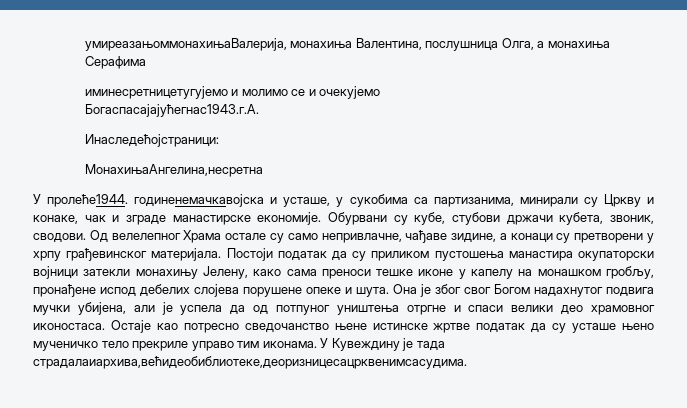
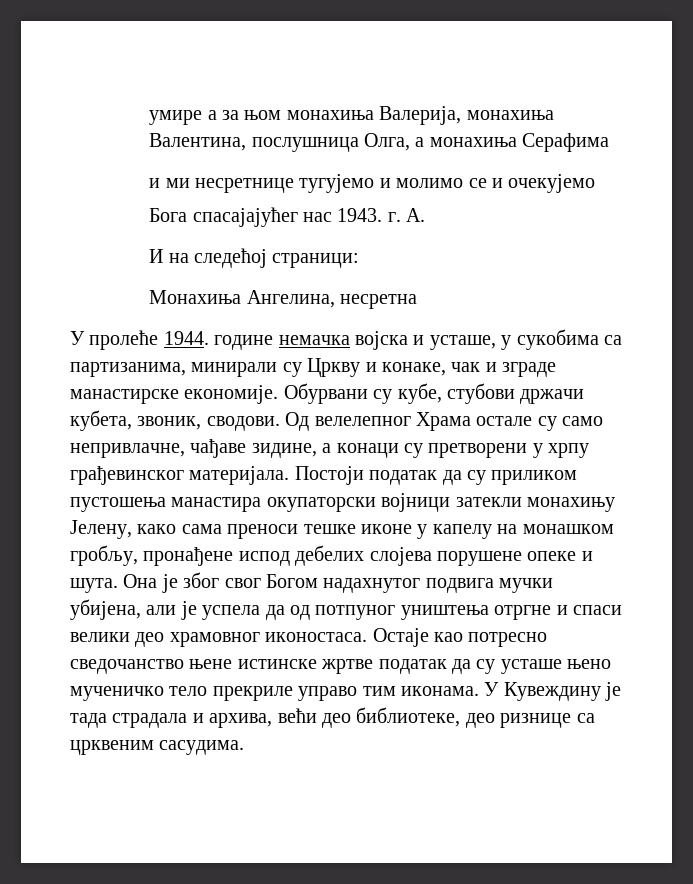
- умиреазањоммонахињаВалерија, монахиња Валентина, послушница Олга, а монахиња Серафима
+ умире а за њом монахиња Валерија, монахиња Валентина, послушница Олга, а монахиња Серафима
- иминесретницетугујемо и молимо се и очекујемо
+ и ми несретнице тугујемо и молимо се и очекујемо
- Богаспасајајућегнас1943.г.А.
- Инаследећојстраници:
- МонахињаАнгелина,несретна
- У пролеће1944. годиненемачкавојска и усташе, у сукобима са партизанима, минирали су Цркву и конаке, чак и зграде манастирске економије.
+ Бога спасајајућег нас 1943. г. А.
+ И на следећој страници:
+ Монахиња Ангелина, несретна
+ У пролеће 1944. године немачка војска и усташе, у сукобима са партизанима, минирали су Цркву и конаке, чак и зграде манастирске економије.
- У Кувеждину је тада страдалаиархива,већидеобиблиотеке,деоризницесацрквенимсасудима.
+ У Кувеждину је тада страдала и архива, већи део библиотеке, део ризнице са црквеним сасудима.

